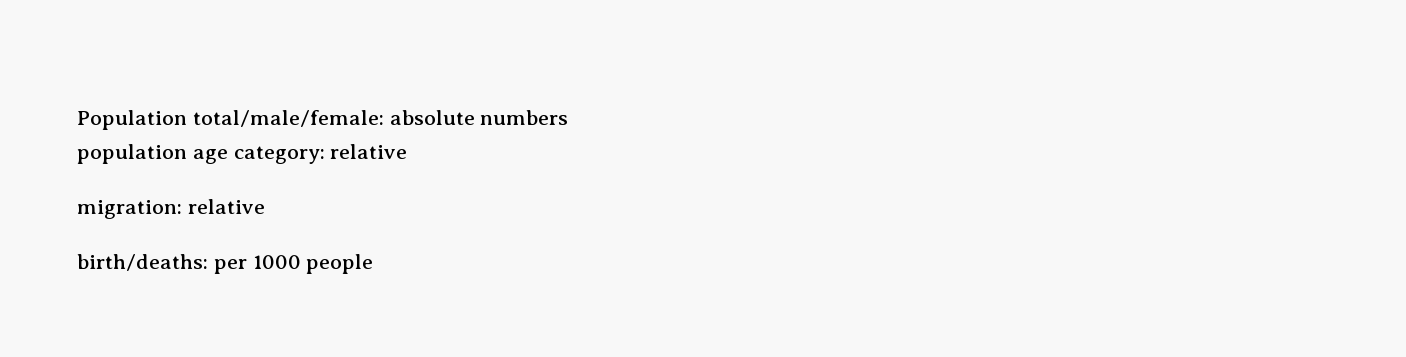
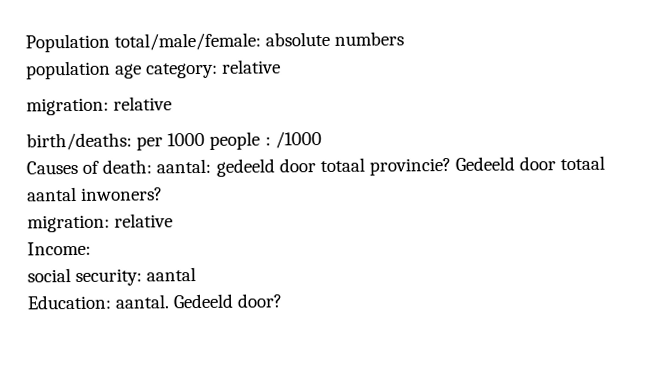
- birth/deaths: per 1000 people
+ birth/deaths: per 1000 people : /1000
+ Causes of death: aantal: gedeeld door totaal provincie? Gedeeld door totaal aantal inwoners?
+ migration: relative
+ Income:
+ social security: aantal
+ Education: aantal. Gedeeld door?

